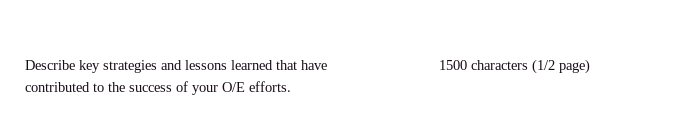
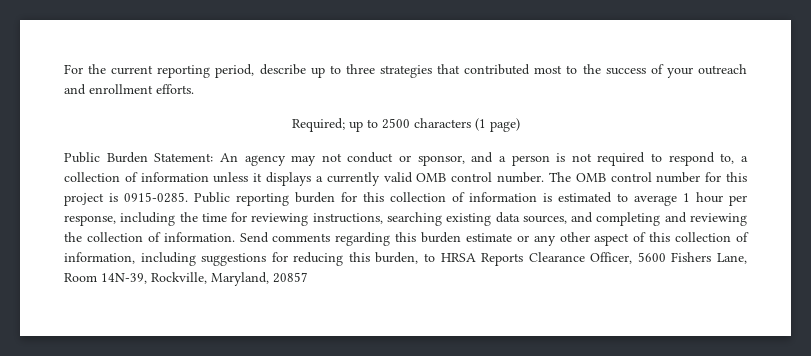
- Describe key strategies and lessons learned that have contributed to the success of your O/E efforts.
- 1500 characters (1/2 page)
+ For the current reporting period, describe up to three strategies that contributed most to the success of your outreach and enrollment efforts.
+ Required; up to 2500 characters (1 page)
+ Public Burden Statement: An agency may not conduct or sponsor, and a person is not required to respond to, a collection of information unless it displays a currently valid OMB control number. The OMB control number for this project is 0915-0285. Public reporting burden for this collection of information is estimated to average 1 hour per response, including the time for reviewing instructions, searching existing data sources, and completing and reviewing the collection of information. Send comments regarding this burden estimate or any other aspect of this collection of information, including suggestions for reducing this burden, to HRSA Reports Clearance Officer, 5600 Fishers Lane, Room 14N-39, Rockville, Maryland, 20857

